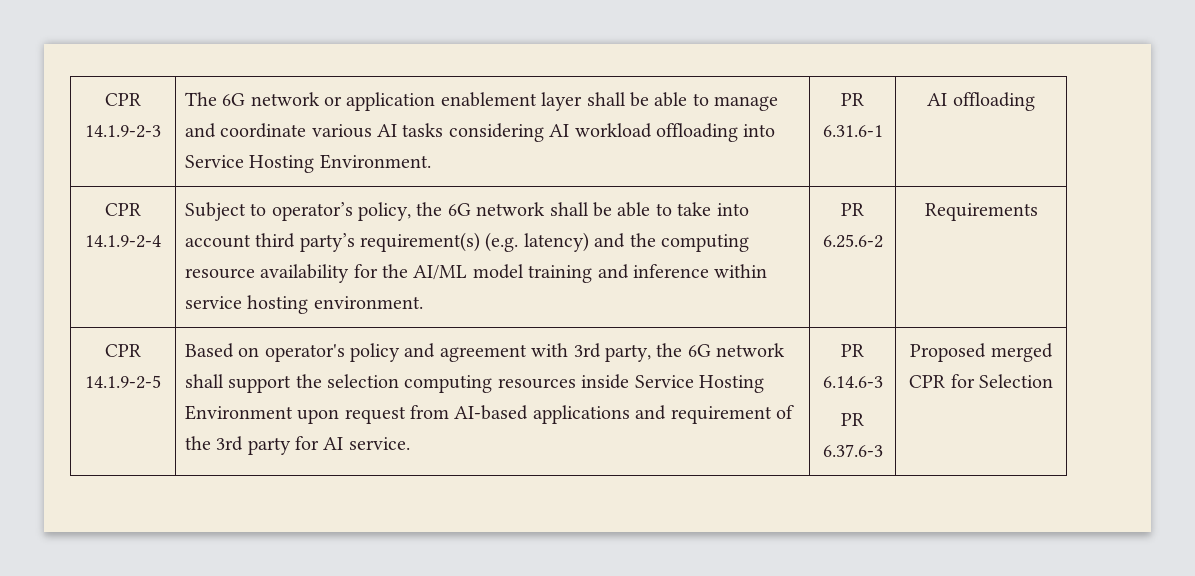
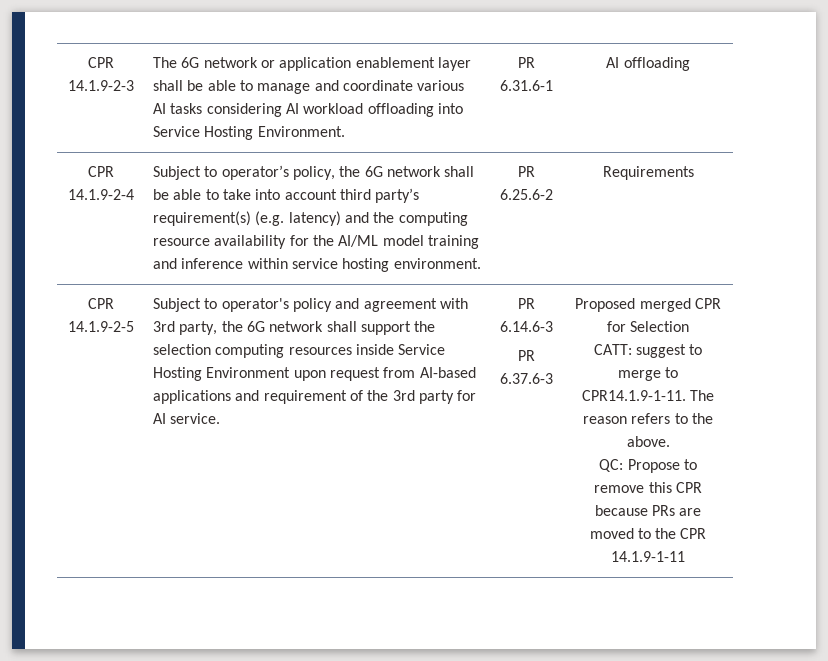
- Based on operator's policy and agreement with 3rd party, the 6G network shall support the selection computing resources inside Service Hosting Environment upon request from AI-based applications and requirement of the 3rd party for AI service.
+ Subject to operator's policy and agreement with 3rd party, the 6G network shall support the selection computing resources inside Service Hosting Environment upon request from AI-based applications and requirement of the 3rd party for AI service.
+ CATT: suggest to merge to CPR14.1.9-1-11. The reason refers to the above.
+ QC: Propose to remove this CPR because PRs are moved to the CPR 14.1.9-1-11

